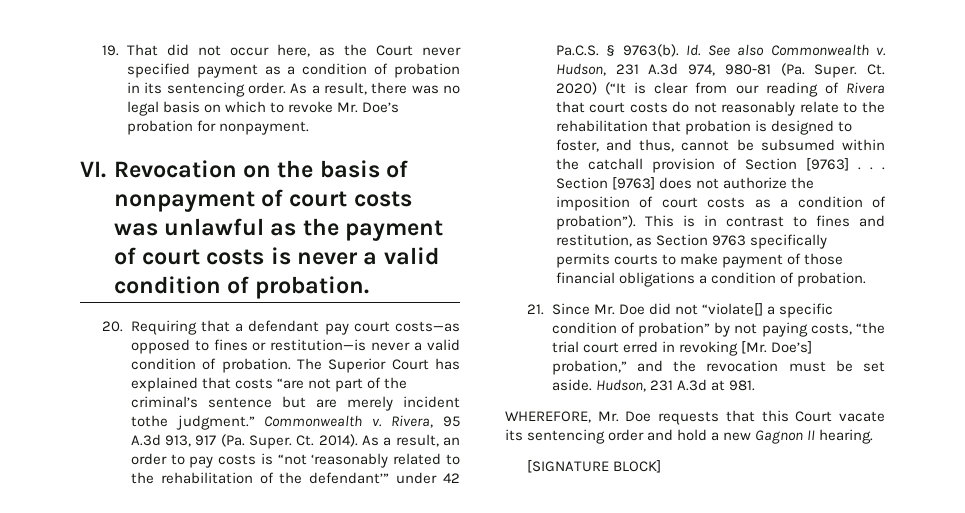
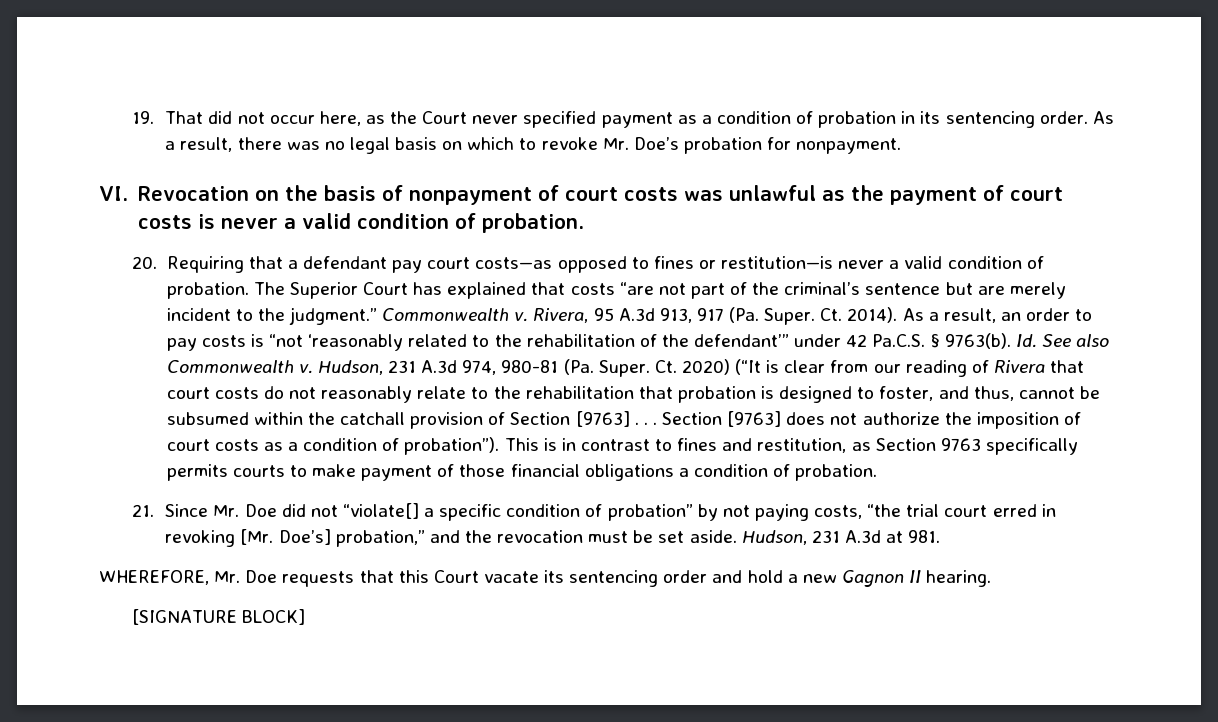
- The Superior Court has explained that costs “are not part of the criminal’s sentence but are merely incident tothe judgment.”
+ The Superior Court has explained that costs “are not part of the criminal’s sentence but are merely incident to the judgment.”

